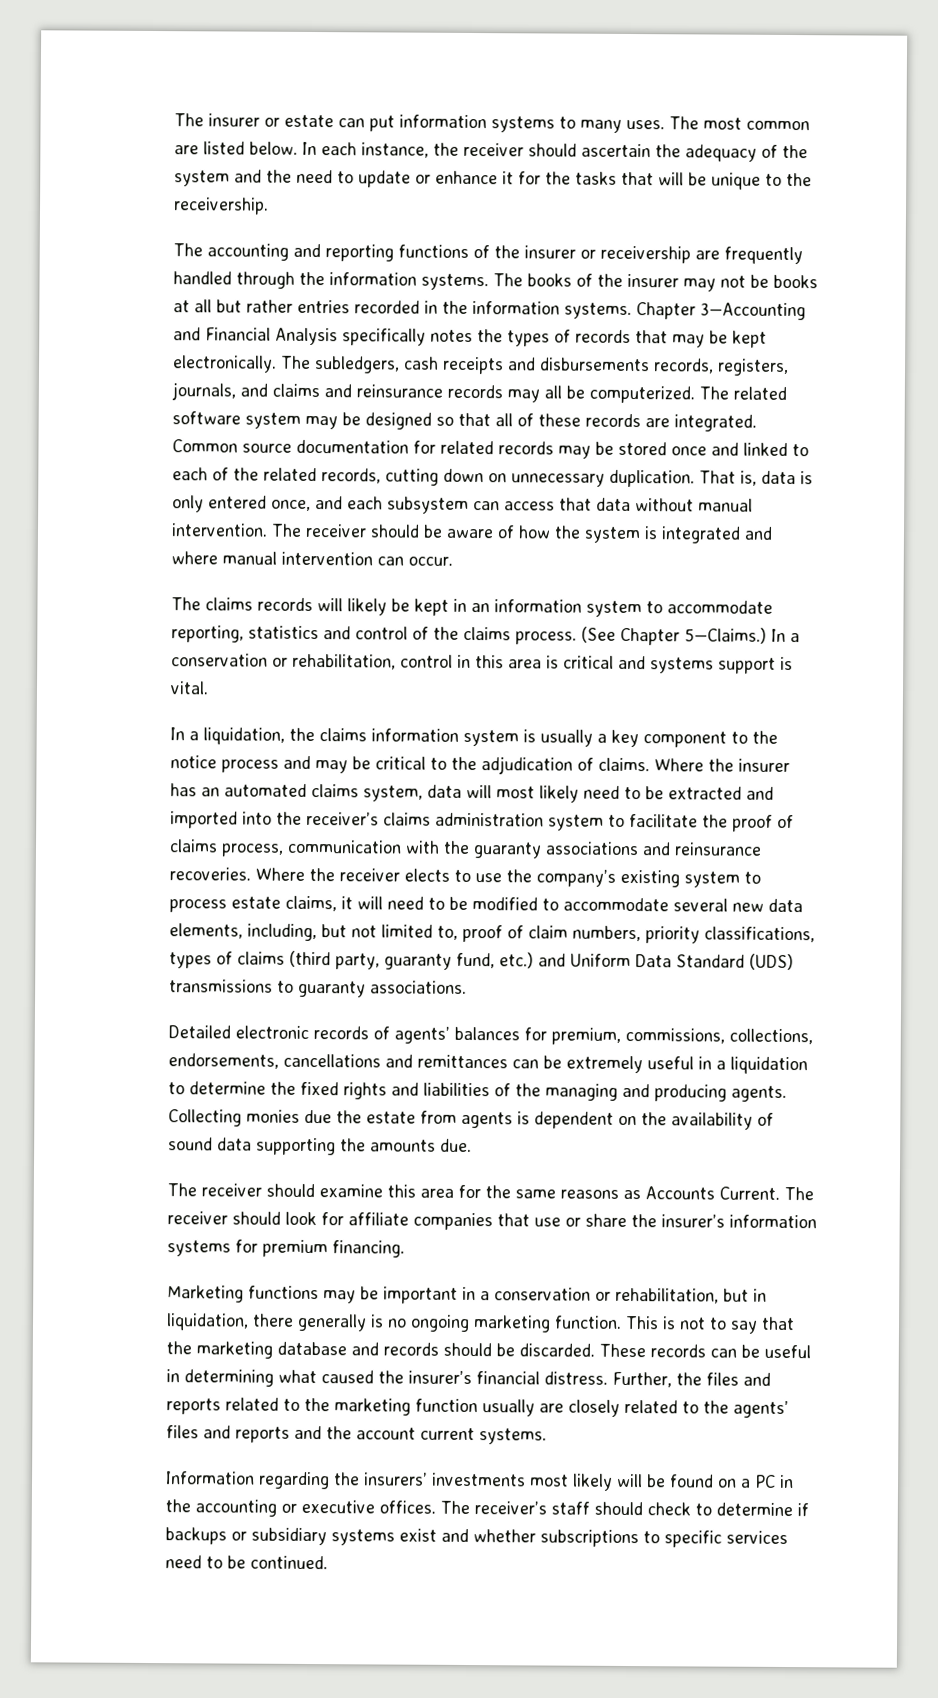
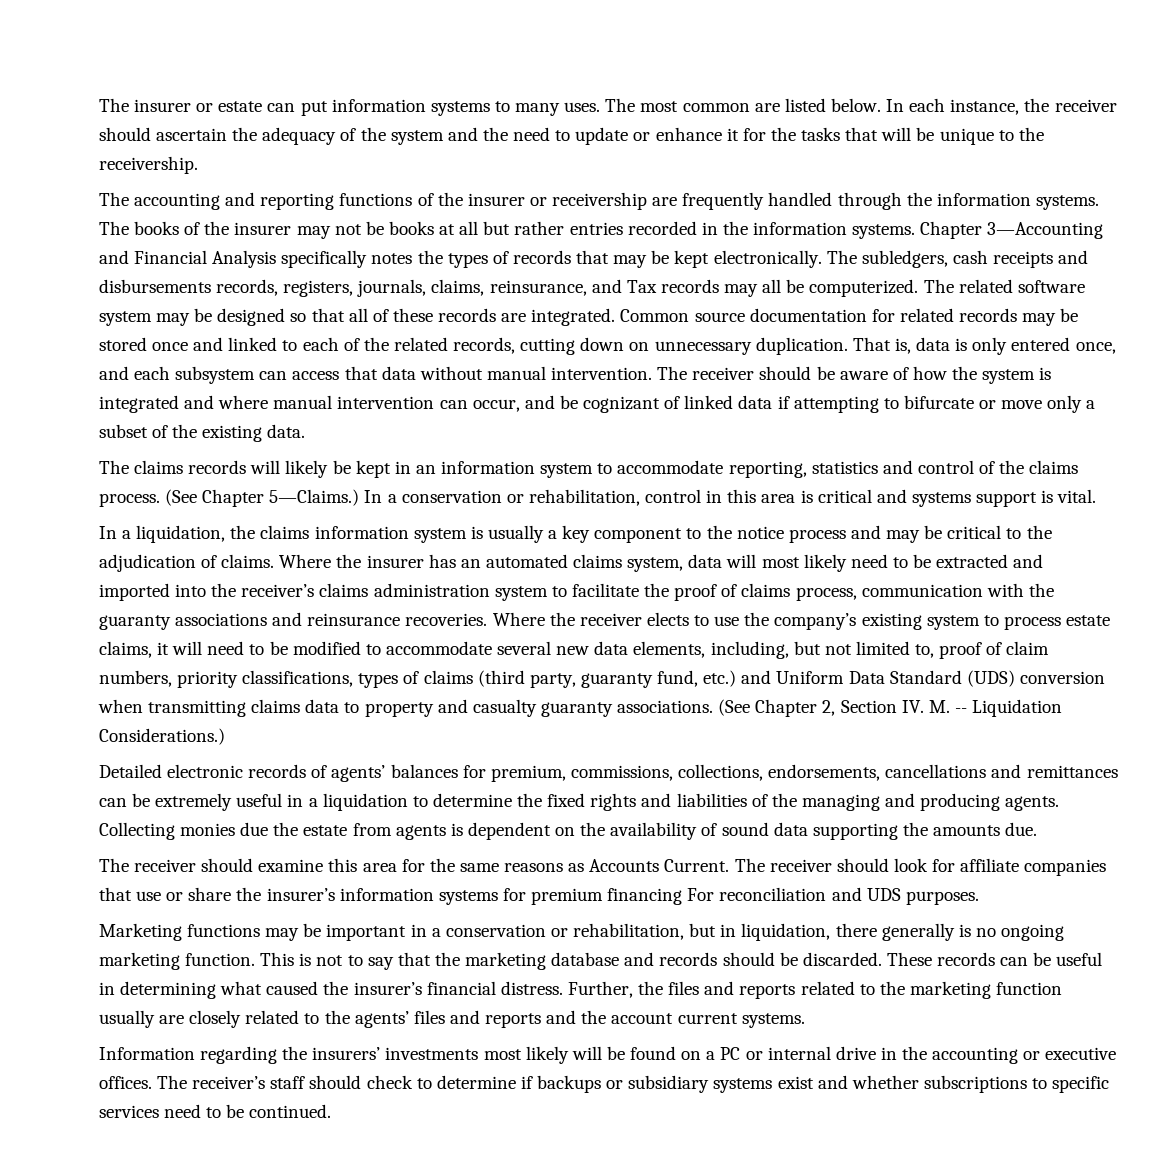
- The subledgers, cash receipts and disbursements records, registers, journals, and claims and reinsurance records may all be computerized.
+ The subledgers, cash receipts and disbursements records, registers, journals, claims, reinsurance, and Tax records may all be computerized.
- The receiver should be aware of how the system is integrated and where manual intervention can occur.
+ The receiver should be aware of how the system is integrated and where manual intervention can occur, and be cognizant of linked data if attempting to bifurcate or move only a subset of the existing data.
- Where the receiver elects to use the company’s existing system to process estate claims, it will need to be modified to accommodate several new data elements, including, but not limited to, proof of claim numbers, priority classifications, types of claims (third party, guaranty fund, etc.) and Uniform Data Standard (UDS) transmissions to guaranty associations.
+ Where the receiver elects to use the company’s existing system to process estate claims, it will need to be modified to accommodate several new data elements, including, but not limited to, proof of claim numbers, priority classifications, types of claims (third party, guaranty fund, etc.) and Uniform Data Standard (UDS) conversion when transmitting claims data to property and casualty guaranty associations. (See Chapter 2, Section IV. M. -- Liquidation Considerations.)
- The receiver should look for affiliate companies that use or share the insurer’s information systems for premium financing.
+ The receiver should look for affiliate companies that use or share the insurer’s information systems for premium financing For reconciliation and UDS purposes.
- Information regarding the insurers’ investments most likely will be found on a PC in the accounting or executive offices.
+ Information regarding the insurers’ investments most likely will be found on a PC or internal drive in the accounting or executive offices.

